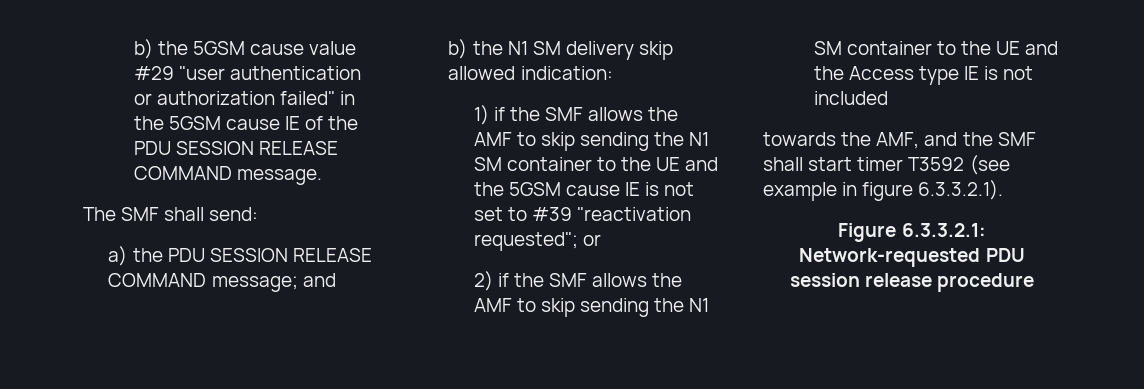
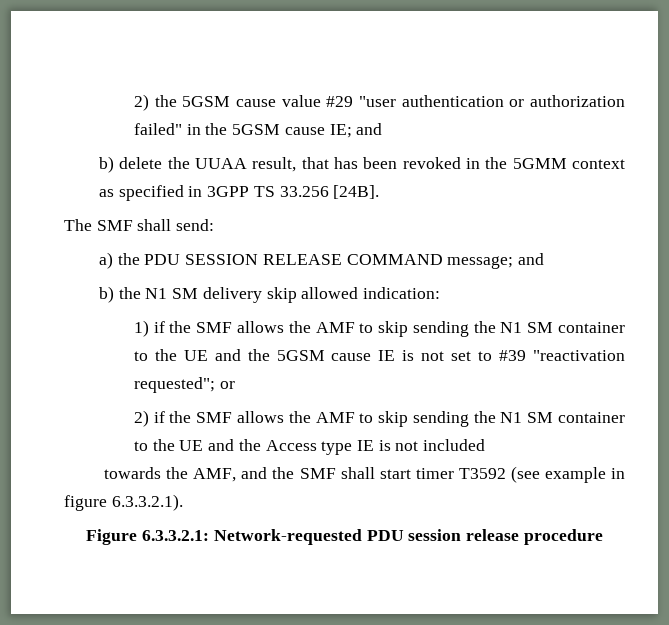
- b) the 5GSM cause value #29 "user authentication or authorization failed" in the 5GSM cause IE of the PDU SESSION RELEASE COMMAND message.
+ 2) the 5GSM cause value #29 "user authentication or authorization failed" in the 5GSM cause IE; and
+ b) delete the UUAA result, that has been revoked in the 5GMM context as specified in 3GPP TS 33.256 [24B].

